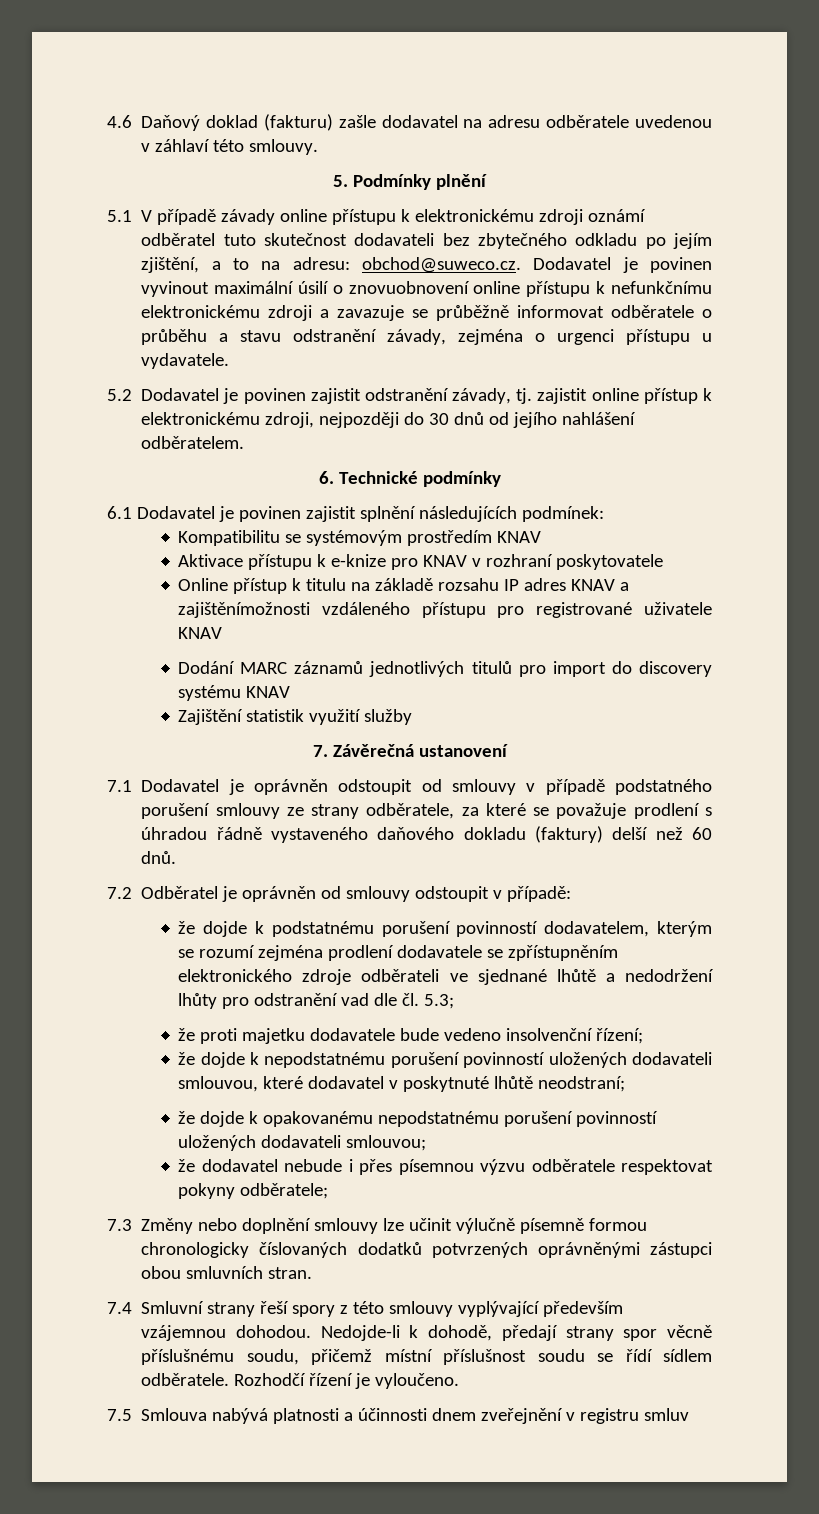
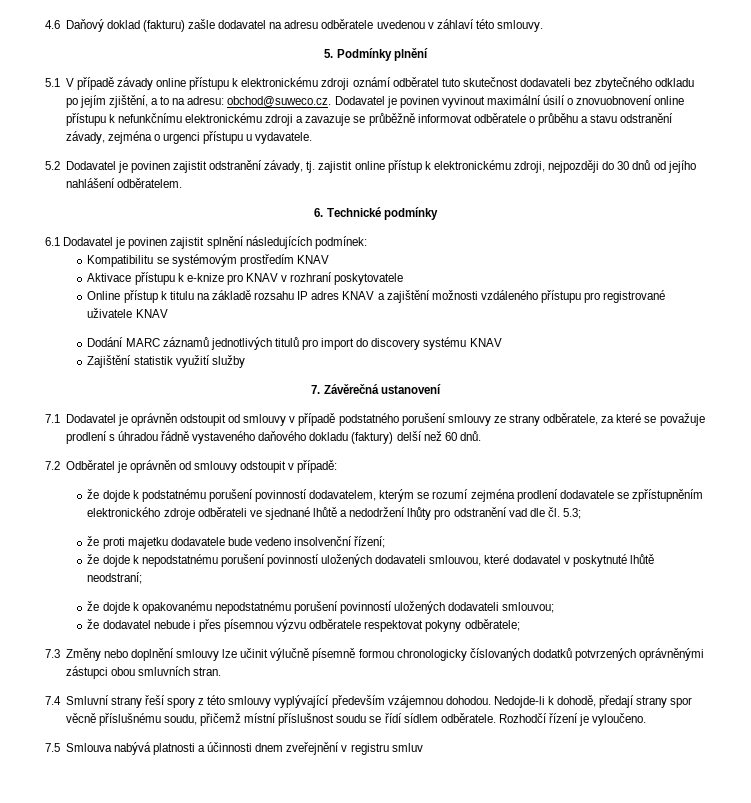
- Online přístup k titulu na základě rozsahu IP adres KNAV a zajištěnímožnosti vzdáleného přístupu pro registrované uživatele KNAV
+ Online přístup k titulu na základě rozsahu IP adres KNAV a zajištění možnosti vzdáleného přístupu pro registrované uživatele KNAV

